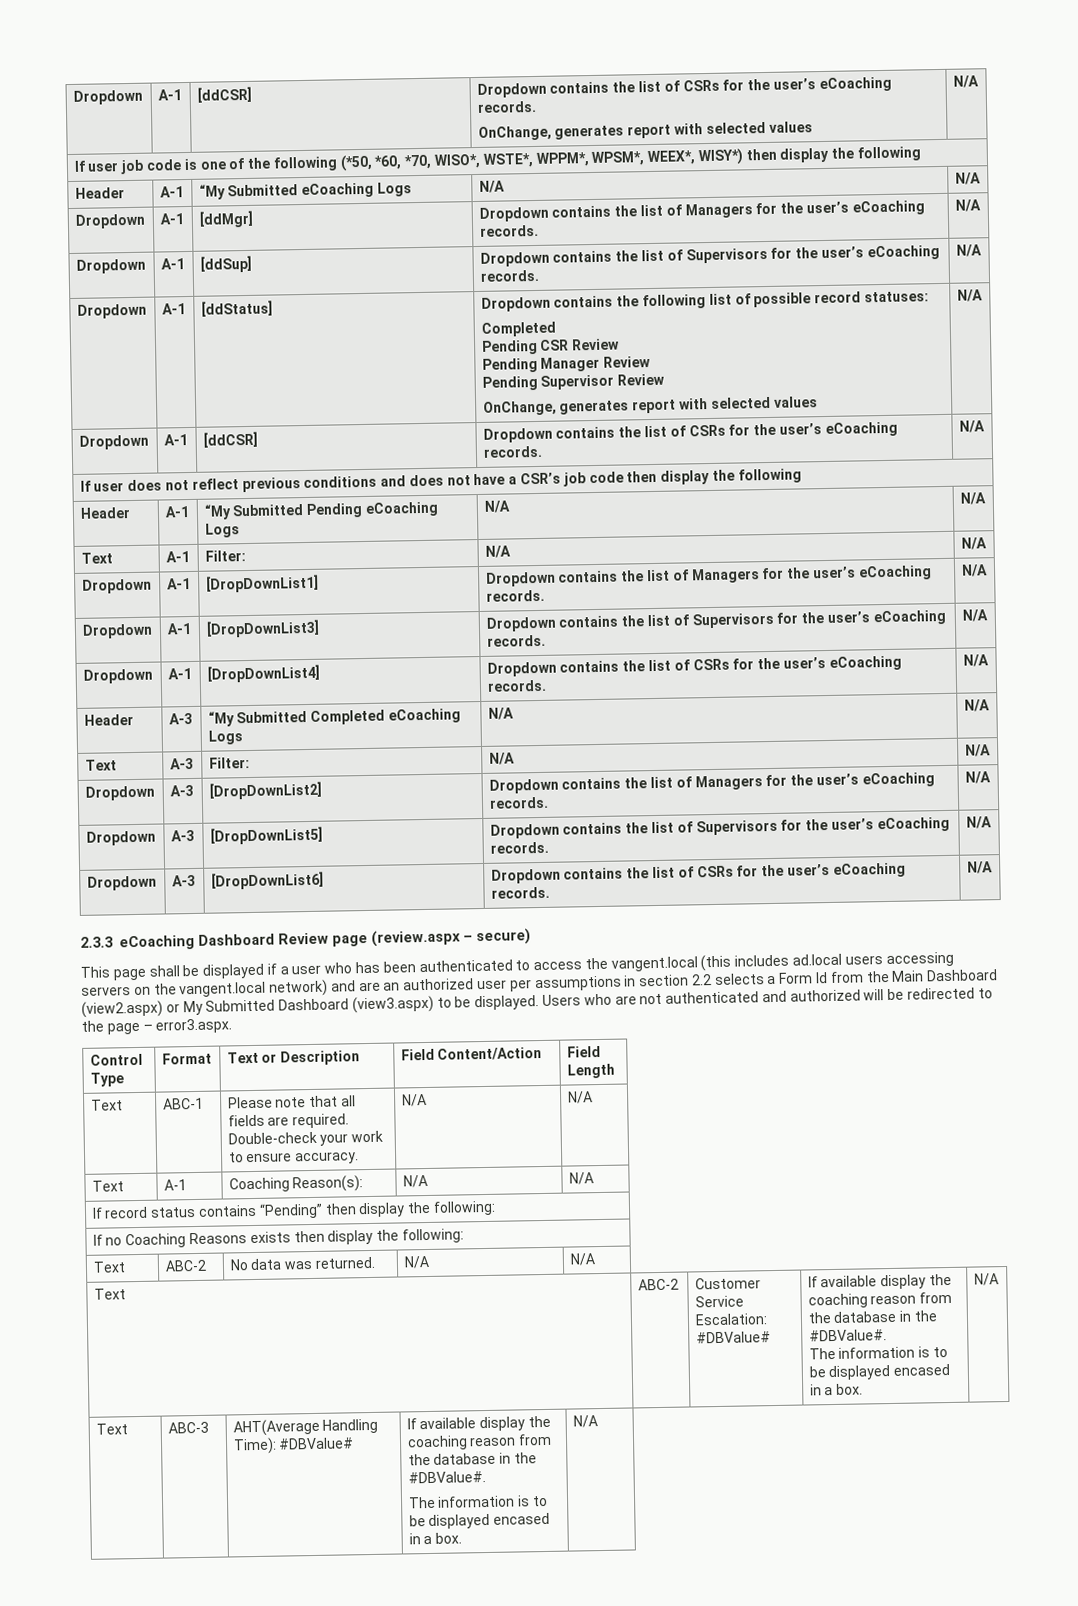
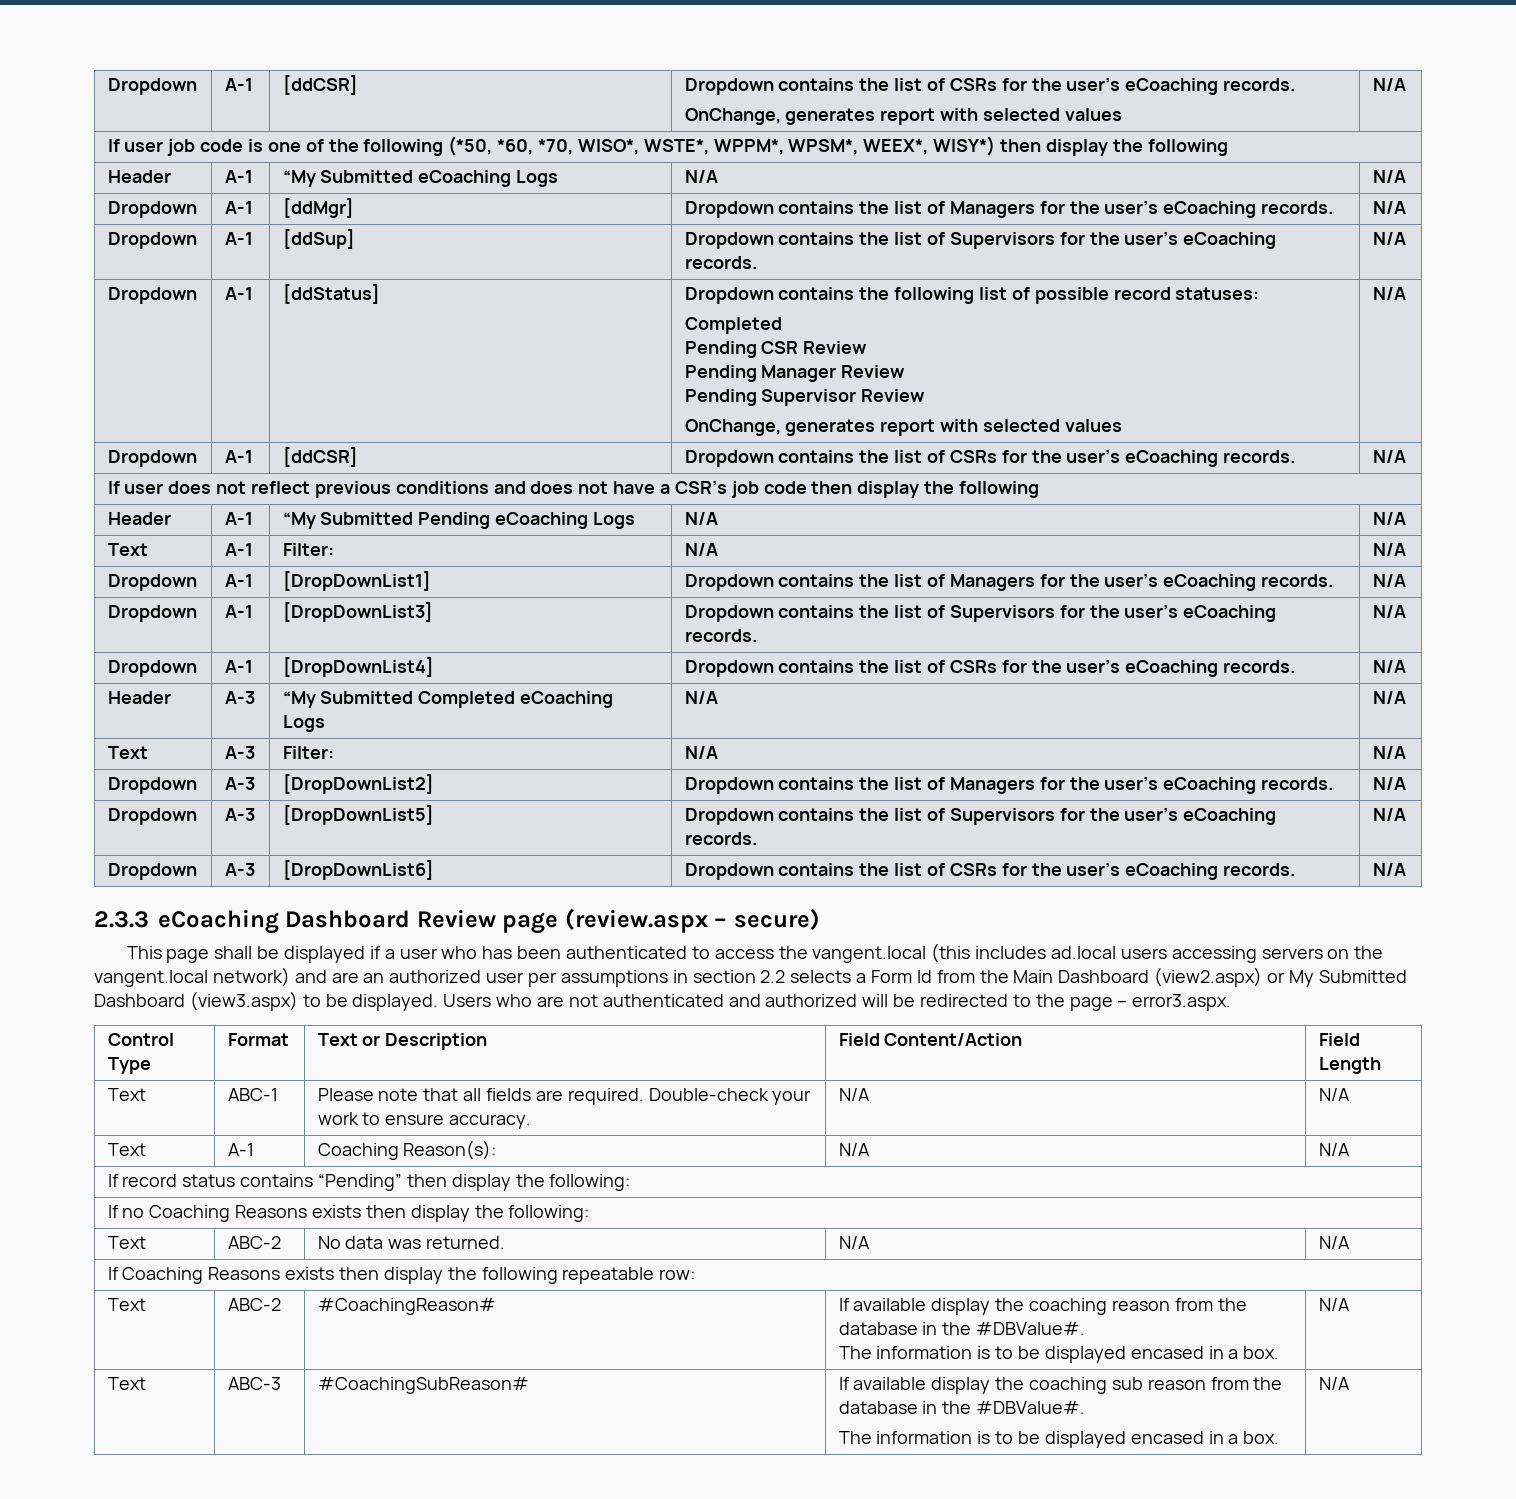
- Text | ABC-2 | Customer Service Escalation: #DBValue# | If available display the coaching reason from the database in the #DBValue#.
+ If Coaching Reasons exists then display the following repeatable row:
+ Text | ABC-2 | #CoachingReason# | If available display the coaching reason from the database in the #DBValue#.
- Text | ABC-3 | AHT(Average Handling Time): #DBValue# | If available display the coaching reason from the database in the #DBValue#.
+ Text | ABC-3 | #CoachingSubReason# | If available display the coaching sub reason from the database in the #DBValue#.

